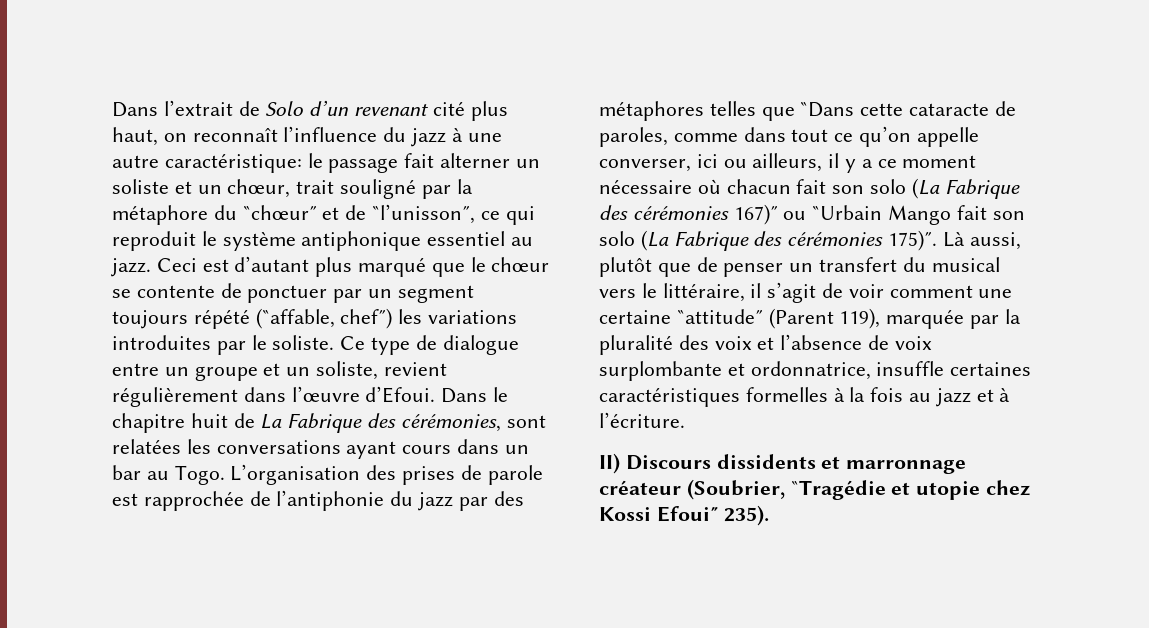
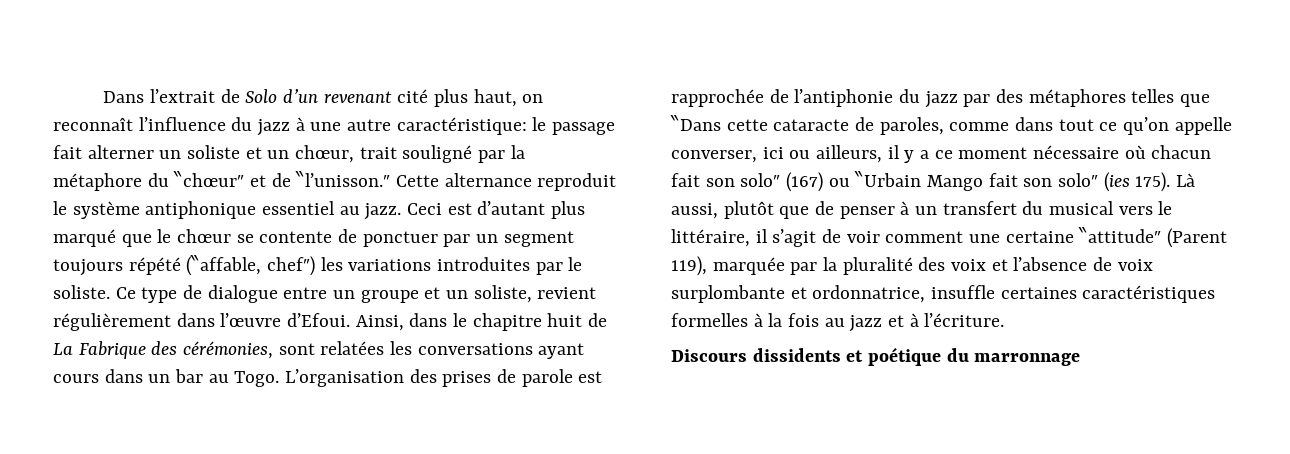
- Dans l’extrait de Solo d’un revenant cité plus haut, on reconnaît l’influence du jazz à une autre caractéristique: le passage fait alterner un soliste et un chœur, trait souligné par la métaphore du ‶chœur″ et de ‶l’unisson″, ce qui reproduit le système antiphonique essentiel au jazz.
+ Dans l’extrait de Solo d’un revenant cité plus haut, on reconnaît l’influence du jazz à une autre caractéristique: le passage fait alterner un soliste et un chœur, trait souligné par la métaphore du ‶chœur″ et de ‶l’unisson.″ Cette alternance reproduit le système antiphonique essentiel au jazz.
- Dans le chapitre huit de La Fabrique des cérémonies, sont relatées les conversations ayant cours dans un bar au Togo.
+ Ainsi, dans le chapitre huit de La Fabrique des cérémonies, sont relatées les conversations ayant cours dans un bar au Togo.
- L’organisation des prises de parole est rapprochée de l’antiphonie du jazz par des métaphores telles que ‶Dans cette cataracte de paroles, comme dans tout ce qu’on appelle converser, ici ou ailleurs, il y a ce moment nécessaire où chacun fait son solo (La Fabrique des cérémonies 167)″ ou ‶Urbain Mango fait son solo (La Fabrique des cérémonies 175)″.
+ L’organisation des prises de parole est rapprochée de l’antiphonie du jazz par des métaphores telles que ‶Dans cette cataracte de paroles, comme dans tout ce qu’on appelle converser, ici ou ailleurs, il y a ce moment nécessaire où chacun fait son solo″ (167) ou ‶Urbain Mango fait son solo″ (ies 175).
- Là aussi, plutôt que de penser un transfert du musical vers le littéraire, il s’agit de voir comment une certaine ‶attitude″ (Parent 119), marquée par la pluralité des voix et l’absence de voix surplombante et ordonnatrice, insuffle certaines caractéristiques formelles à la fois au jazz et à l’écriture.
+ Là aussi, plutôt que de penser à un transfert du musical vers le littéraire, il s’agit de voir comment une certaine ‶attitude″ (Parent 119), marquée par la pluralité des voix et l’absence de voix surplombante et ordonnatrice, insuffle certaines caractéristiques formelles à la fois au jazz et à l’écriture.
- II) Discours dissidents et marronnage créateur (Soubrier, ‶Tragédie et utopie chez Kossi Efoui″ 235).
+ Discours dissidents et poétique du marronnage

